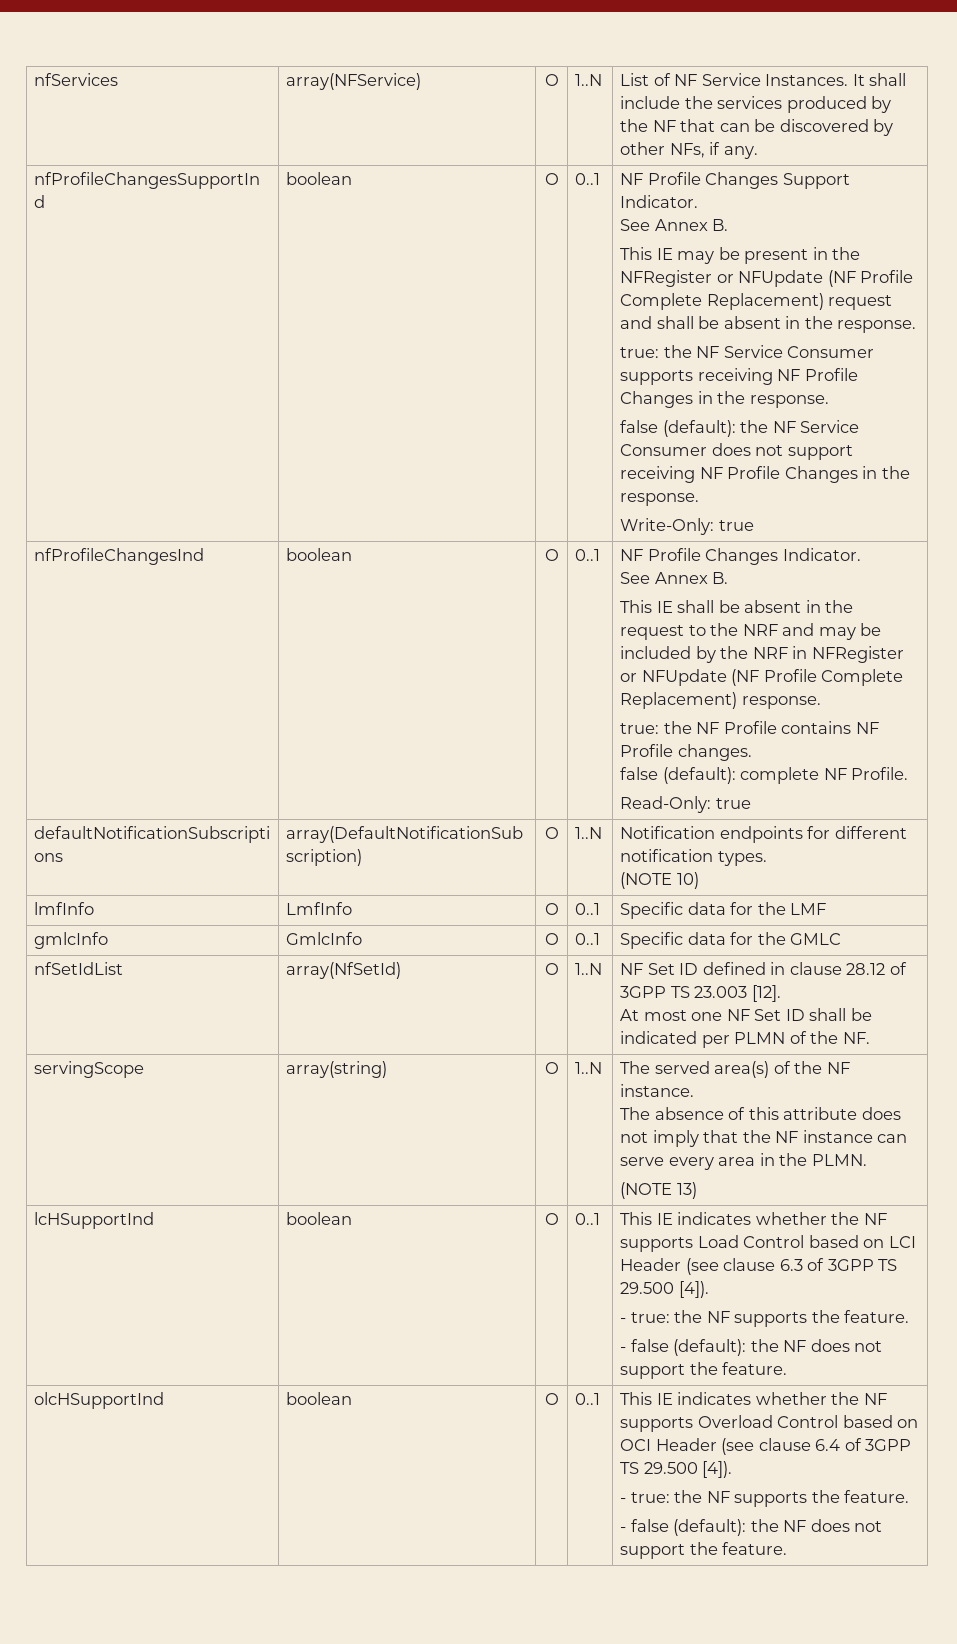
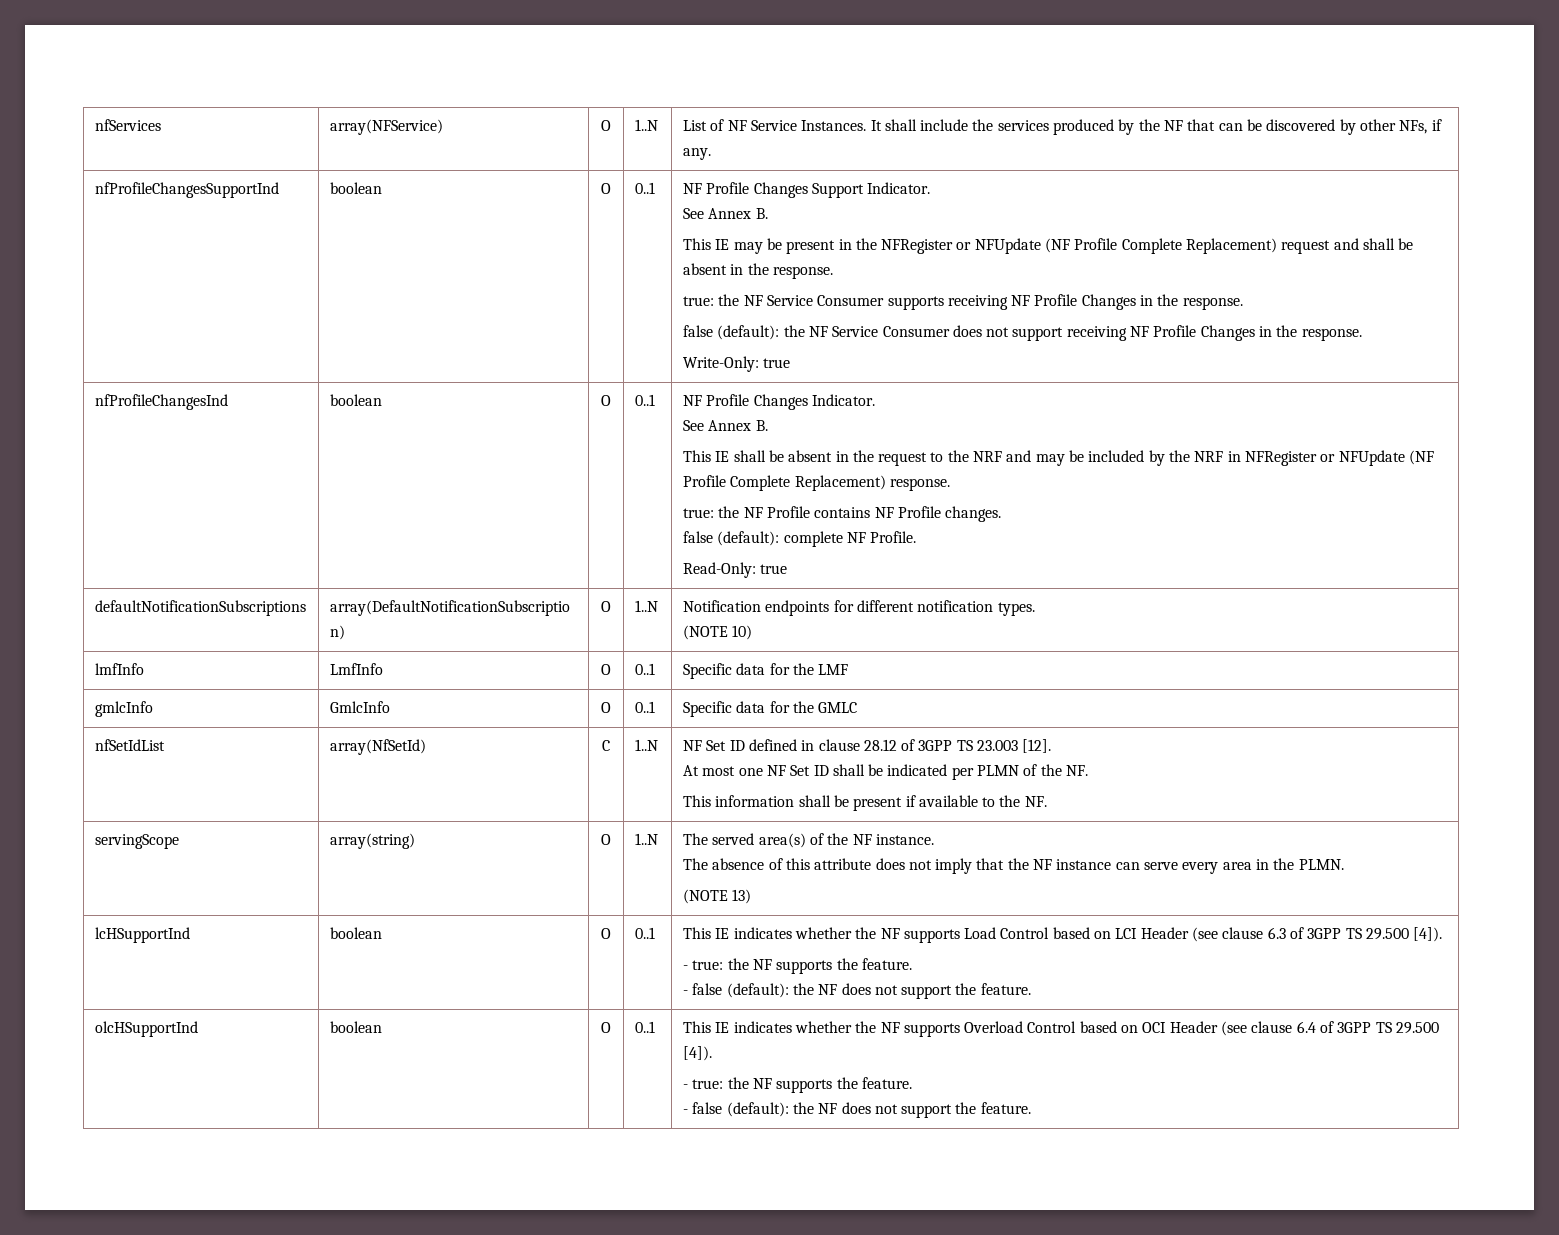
- nfSetIdList | array(NfSetId) | O | 1..N | NF Set ID defined in clause 28.12 of 3GPP TS 23.003 [12].
+ nfSetIdList | array(NfSetId) | C | 1..N | NF Set ID defined in clause 28.12 of 3GPP TS 23.003 [12].
  At most one NF Set ID shall be indicated per PLMN of the NF.
+ This information shall be present if available to the NF.

